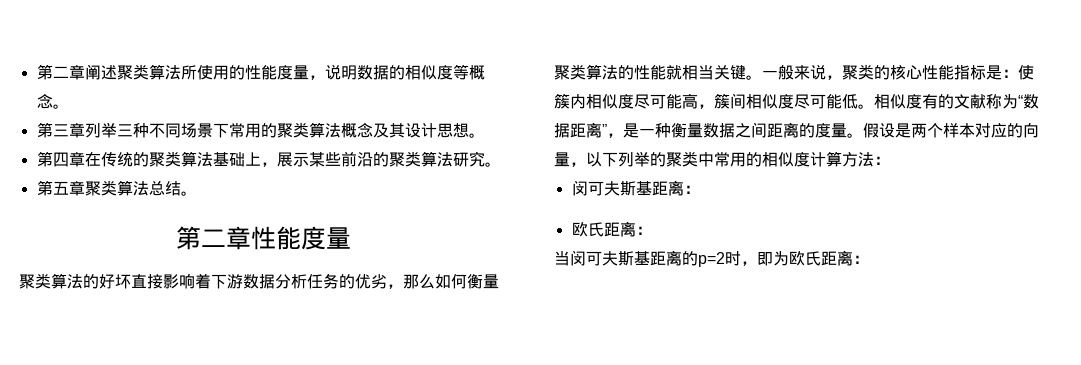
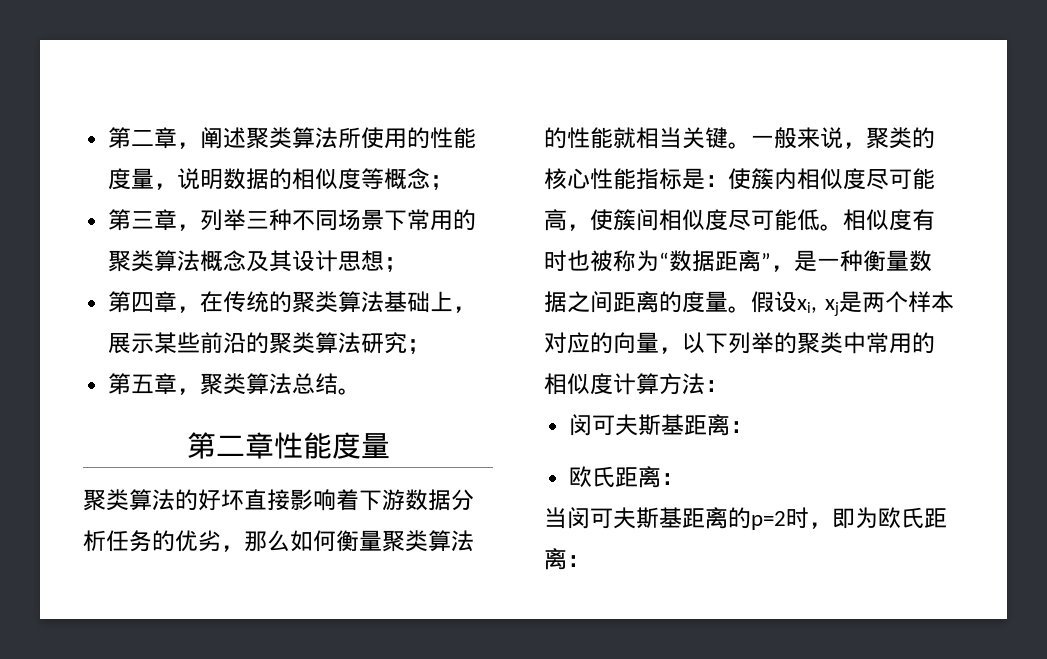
- 第二章阐述聚类算法所使用的性能度量，说明数据的相似度等概念。
+ 第二章，阐述聚类算法所使用的性能度量，说明数据的相似度等概念；
- 第三章列举三种不同场景下常用的聚类算法概念及其设计思想。
+ 第三章，列举三种不同场景下常用的聚类算法概念及其设计思想；
- 第四章在传统的聚类算法基础上，展示某些前沿的聚类算法研究。
+ 第四章，在传统的聚类算法基础上，展示某些前沿的聚类算法研究；
- 第五章聚类算法总结。
+ 第五章，聚类算法总结。
- 一般来说，聚类的核心性能指标是：使簇内相似度尽可能高，簇间相似度尽可能低。
+ 一般来说，聚类的核心性能指标是：使簇内相似度尽可能高，使簇间相似度尽可能低。
- 相似度有的文献称为“数据距离”，是一种衡量数据之间距离的度量。
+ 相似度有时也被称为“数据距离”，是一种衡量数据之间距离的度量。
- 假设是两个样本对应的向量，以下列举的聚类中常用的相似度计算方法：
+ 假设xi, xj是两个样本对应的向量，以下列举的聚类中常用的相似度计算方法：

